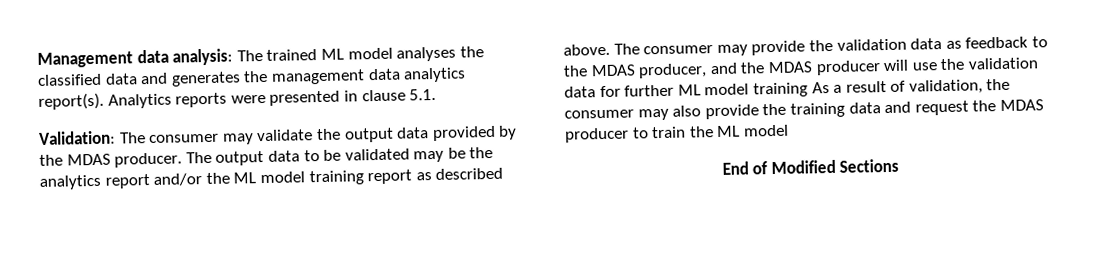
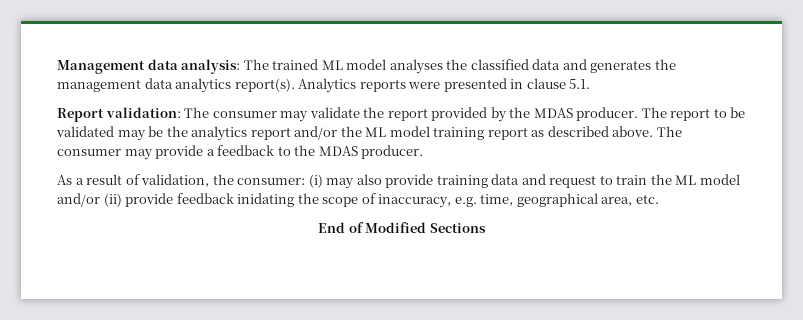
- Validation: The consumer may validate the output data provided by the MDAS producer.
+ Report validation: The consumer may validate the report provided by the MDAS producer.
- The output data to be validated may be the analytics report and/or the ML model training report as described above.
+ The report to be validated may be the analytics report and/or the ML model training report as described above.
- The consumer may provide the validation data as feedback to the MDAS producer, and the MDAS producer will use the validation data for further ML model training As a result of validation, the consumer may also provide the training data and request the MDAS producer to train the ML model
+ The consumer may provide a feedback to the MDAS producer.
+ As a result of validation, the consumer: (i) may also provide training data and request to train the ML model and/or (ii) provide feedback inidating the scope of inaccuracy, e.g. time, geographical area, etc.

